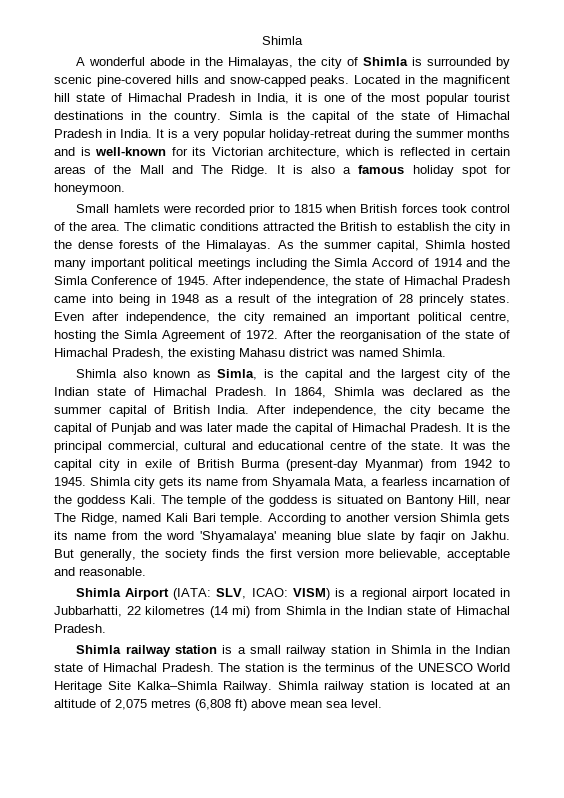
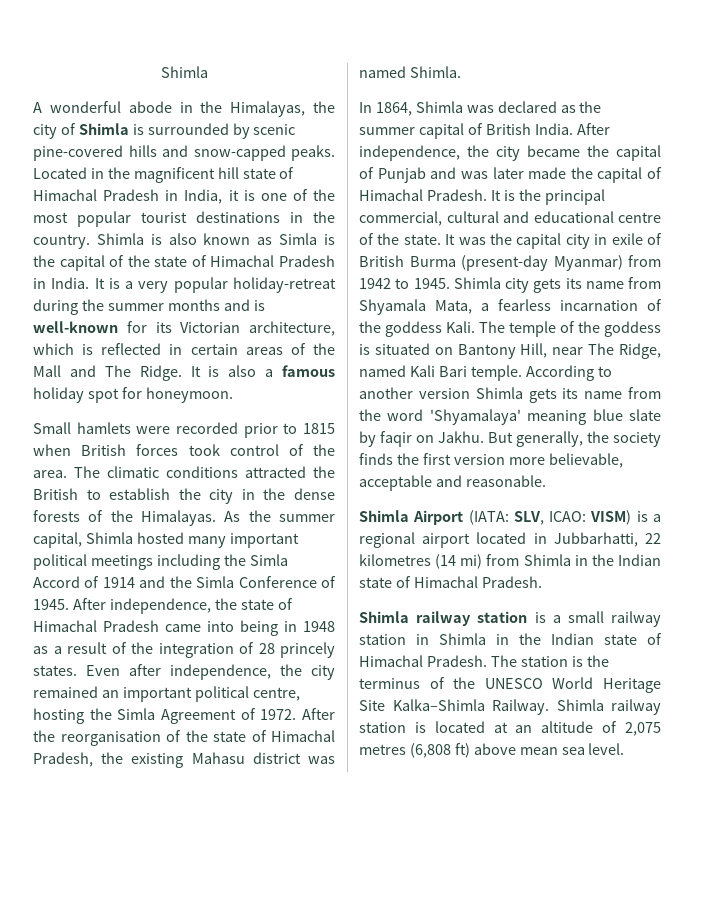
- Simla is the capital of the state of Himachal Pradesh in India.
+ Shimla is also known as Simla is the capital of the state of Himachal Pradesh in India.
- Shimla also known as Simla, is the capital and the largest city of the Indian state of Himachal Pradesh.

